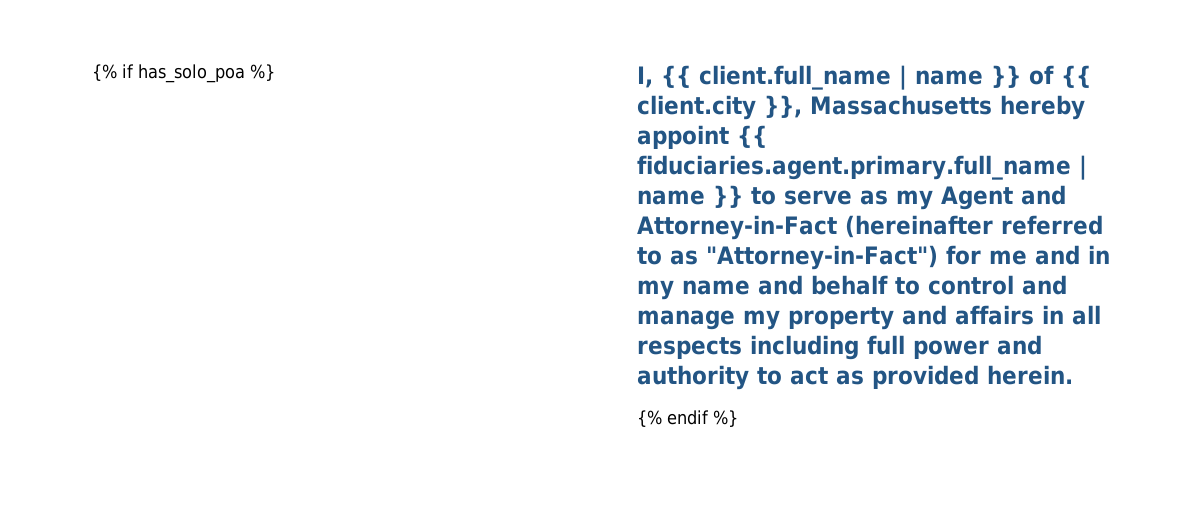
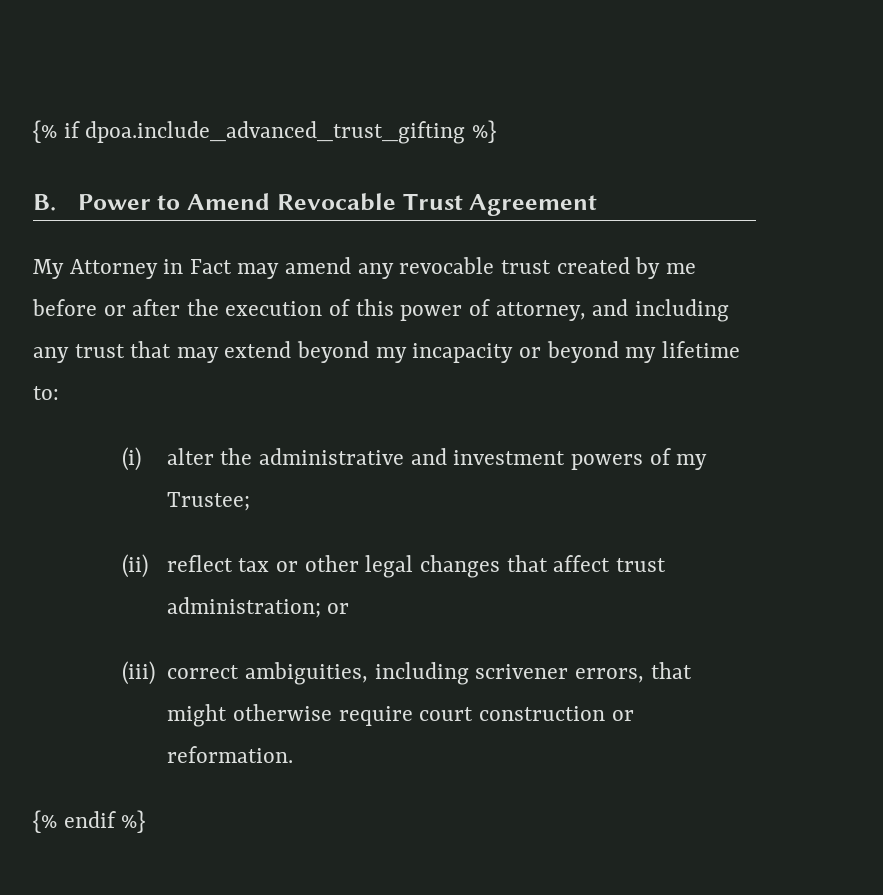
- {% if has_solo_poa %}
+ {% if dpoa.include_advanced_trust_gifting %}
- I, {{ client.full_name | name }} of {{ client.city }}, Massachusetts hereby appoint {{ fiduciaries.agent.primary.full_name | name }} to serve as my Agent and Attorney-in-Fact (hereinafter referred to as "Attorney-in-Fact") for me and in my name and behalf to control and manage my property and affairs in all respects including full power and authority to act as provided herein.
+ B. Power to Amend Revocable Trust Agreement
+ My Attorney in Fact may amend any revocable trust created by me before or after the execution of this power of attorney, and including any trust that may extend beyond my incapacity or beyond my lifetime to:
+ (i) alter the administrative and investment powers of my Trustee;
+ (ii) reflect tax or other legal changes that affect trust administration; or
+ (iii) correct ambiguities, including scrivener errors, that might otherwise require court construction or reformation.

